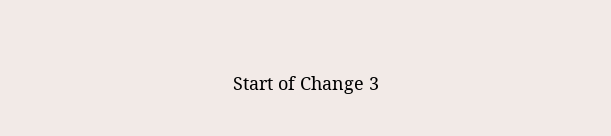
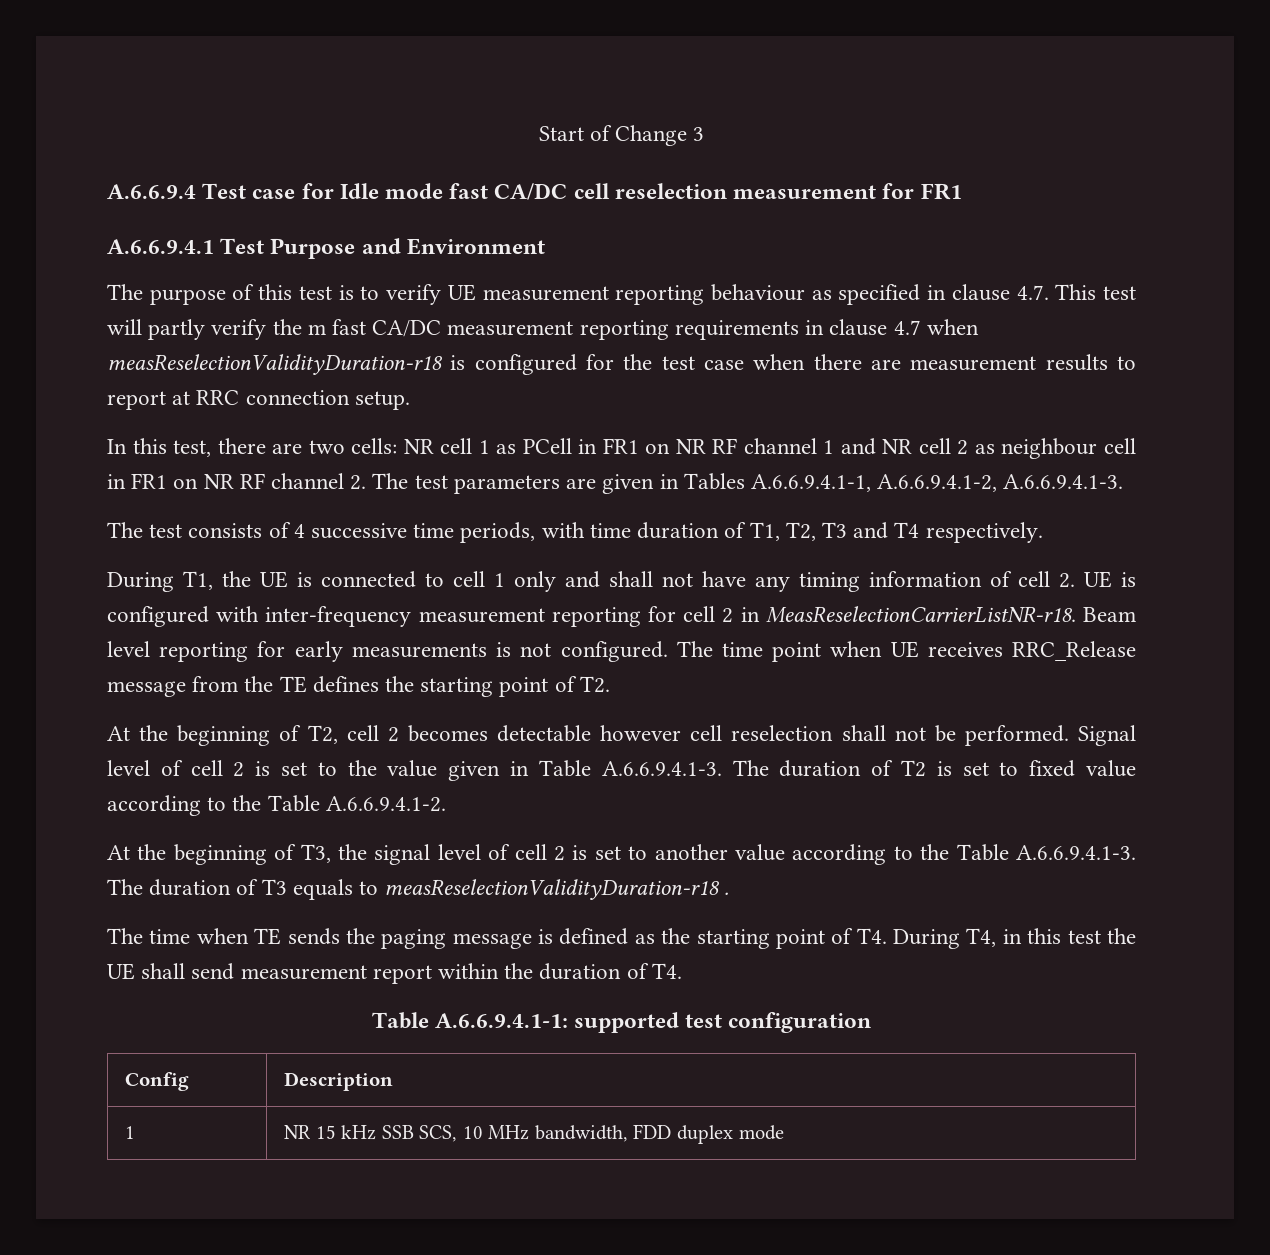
+ A.6.6.9.4 Test case for Idle mode fast CA/DC cell reselection measurement for FR1
+ A.6.6.9.4.1 Test Purpose and Environment
+ The purpose of this test is to verify UE measurement reporting behaviour as specified in clause 4.7. This test will partly verify the m fast CA/DC measurement reporting requirements in clause 4.7 when measReselectionValidityDuration-r18 is configured for the test case when there are measurement results to report at RRC connection setup.
+ In this test, there are two cells: NR cell 1 as PCell in FR1 on NR RF channel 1 and NR cell 2 as neighbour cell in FR1 on NR RF channel 2. The test parameters are given in Tables A.6.6.9.4.1-1, A.6.6.9.4.1-2, A.6.6.9.4.1-3.
+ The test consists of 4 successive time periods, with time duration of T1, T2, T3 and T4 respectively.
+ During T1, the UE is connected to cell 1 only and shall not have any timing information of cell 2. UE is configured with inter-frequency measurement reporting for cell 2 in MeasReselectionCarrierListNR-r18. Beam level reporting for early measurements is not configured. The time point when UE receives RRC_Release message from the TE defines the starting point of T2.
+ At the beginning of T2, cell 2 becomes detectable however cell reselection shall not be performed. Signal level of cell 2 is set to the value given in Table A.6.6.9.4.1-3. The duration of T2 is set to fixed value according to the Table A.6.6.9.4.1-2.
+ At the beginning of T3, the signal level of cell 2 is set to another value according to the Table A.6.6.9.4.1-3. The duration of T3 equals to measReselectionValidityDuration-r18 .
+ The time when TE sends the paging message is defined as the starting point of T4. During T4, in this test the UE shall send measurement report within the duration of T4.
+ Table A.6.6.9.4.1-1: supported test configuration
+ Config | Description
+ 1 | NR 15 kHz SSB SCS, 10 MHz bandwidth, FDD duplex mode

